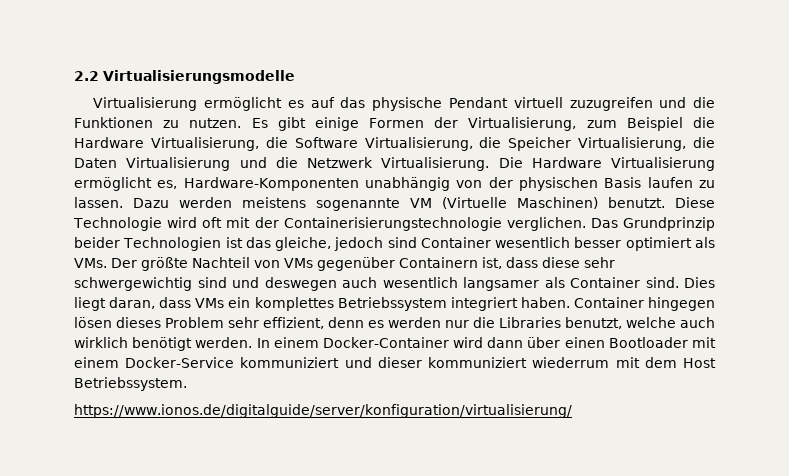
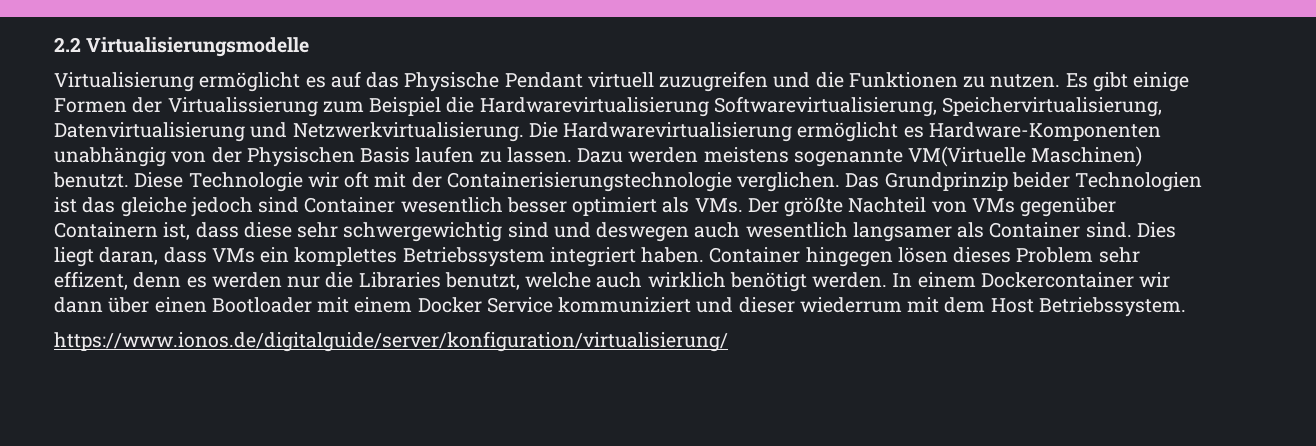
- Virtualisierung ermöglicht es auf das physische Pendant virtuell zuzugreifen und die Funktionen zu nutzen.
+ Virtualisierung ermöglicht es auf das Physische Pendant virtuell zuzugreifen und die Funktionen zu nutzen.
- Es gibt einige Formen der Virtualisierung, zum Beispiel die Hardware Virtualisierung, die Software Virtualisierung, die Speicher Virtualisierung, die Daten Virtualisierung und die Netzwerk Virtualisierung. Die Hardware Virtualisierung ermöglicht es, Hardware-Komponenten unabhängig von der physischen Basis laufen zu lassen.
+ Es gibt einige Formen der Virtualissierung zum Beispiel die Hardwarevirtualisierung Softwarevirtualisierung, Speichervirtualisierung, Datenvirtualisierung und Netzwerkvirtualisierung. Die Hardwarevirtualisierung ermöglicht es Hardware-Komponenten unabhängig von der Physischen Basis laufen zu lassen.
- Dazu werden meistens sogenannte VM (Virtuelle Maschinen) benutzt.
+ Dazu werden meistens sogenannte VM(Virtuelle Maschinen) benutzt.
- Diese Technologie wird oft mit der Containerisierungstechnologie verglichen.
+ Diese Technologie wir oft mit der Containerisierungstechnologie verglichen.
- Das Grundprinzip beider Technologien ist das gleiche, jedoch sind Container wesentlich besser optimiert als VMs. Der größte Nachteil von VMs gegenüber Containern ist, dass diese sehr schwergewichtig sind und deswegen auch wesentlich langsamer als Container sind.
+ Das Grundprinzip beider Technologien ist das gleiche jedoch sind Container wesentlich besser optimiert als VMs. Der größte Nachteil von VMs gegenüber Containern ist, dass diese sehr schwergewichtig sind und deswegen auch wesentlich langsamer als Container sind.
- Container hingegen lösen dieses Problem sehr effizient, denn es werden nur die Libraries benutzt, welche auch wirklich benötigt werden.
+ Container hingegen lösen dieses Problem sehr effizent, denn es werden nur die Libraries benutzt, welche auch wirklich benötigt werden.
- In einem Docker-Container wird dann über einen Bootloader mit einem Docker-Service kommuniziert und dieser kommuniziert wiederrum mit dem Host Betriebssystem.
+ In einem Dockercontainer wir dann über einen Bootloader mit einem Docker Service kommuniziert und dieser wiederrum mit dem Host Betriebssystem.

